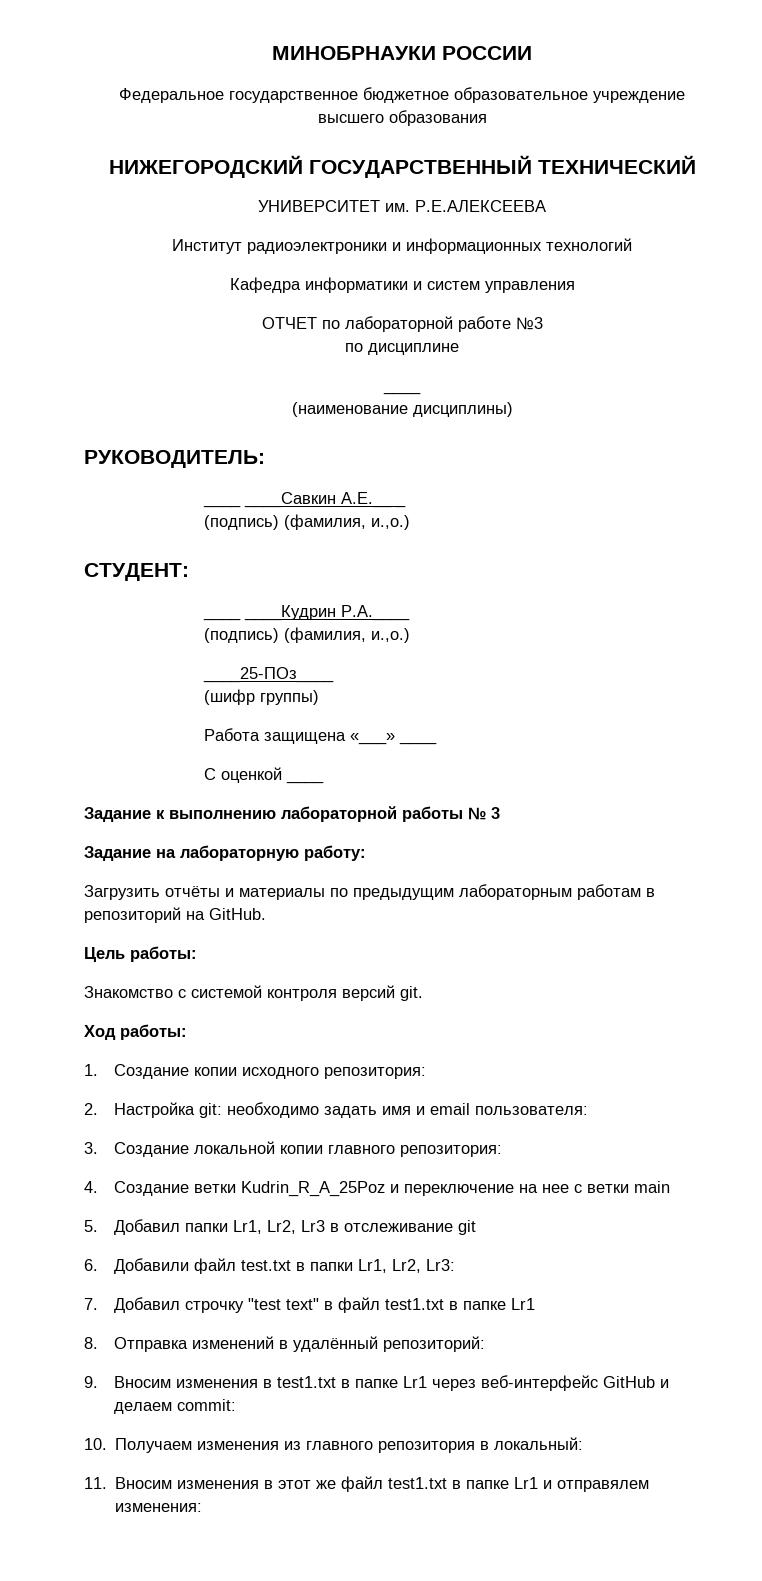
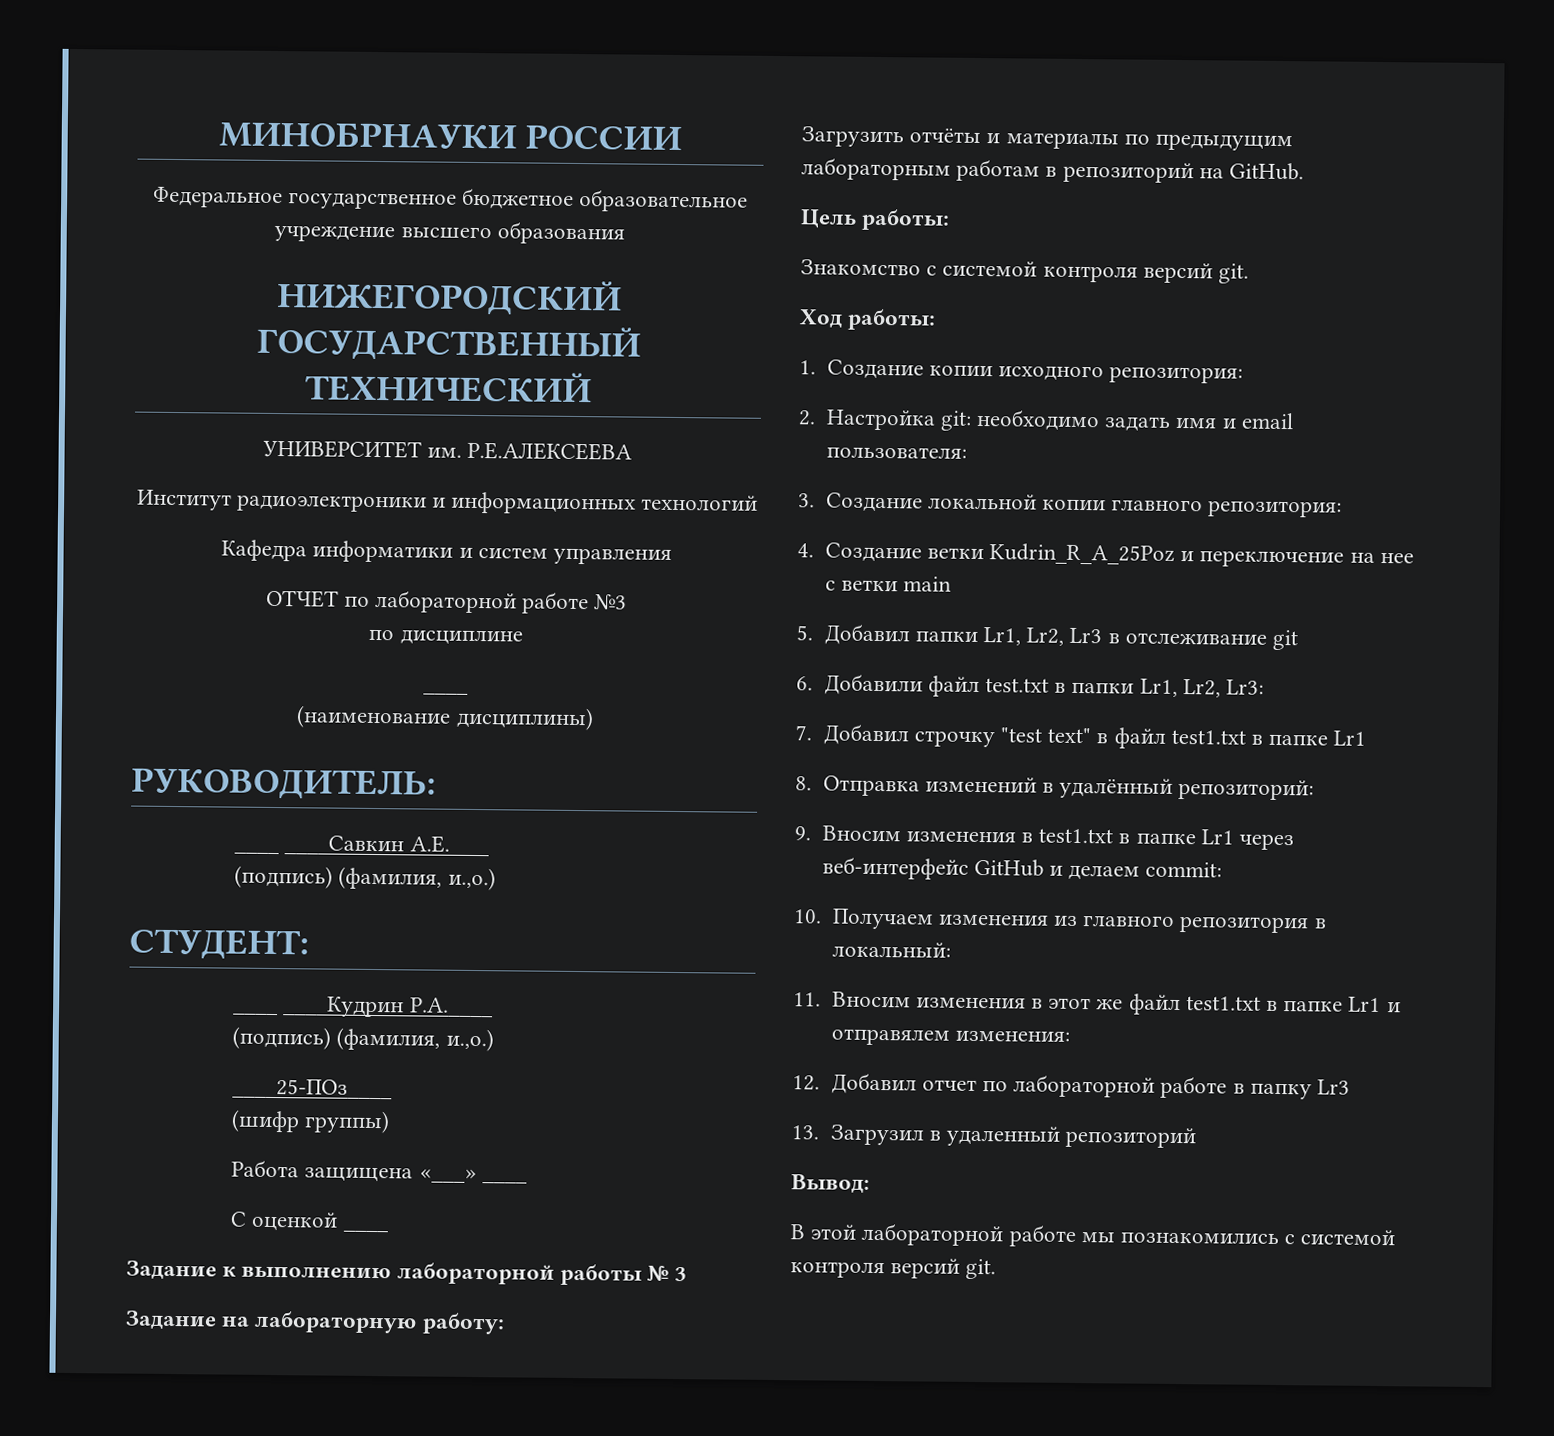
+ 12. Добавил отчет по лабораторной работе в папку Lr3
+ 13. Загрузил в удаленный репозиторий
+ Вывод:
+ В этой лабораторной работе мы познакомились с системой контроля версий git.

